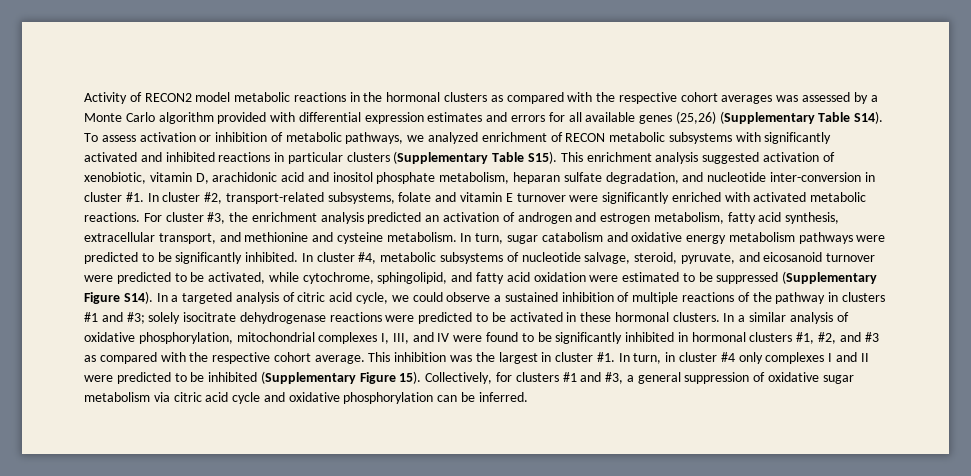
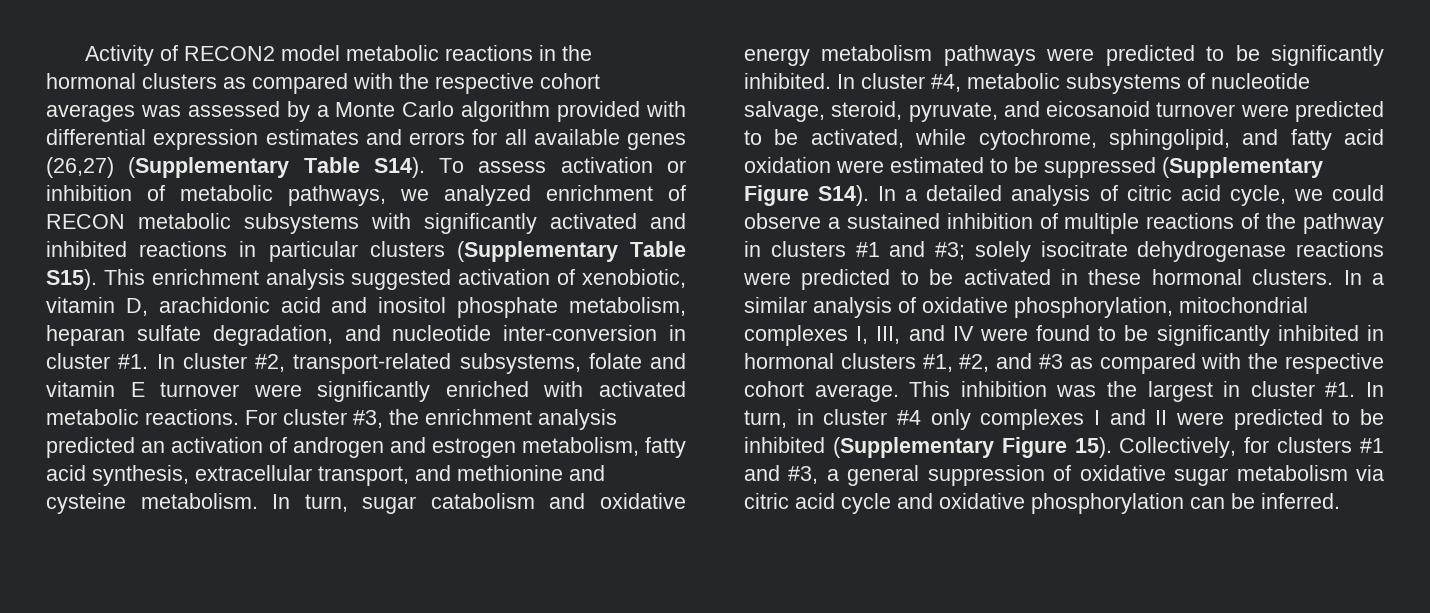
- Activity of RECON2 model metabolic reactions in the hormonal clusters as compared with the respective cohort averages was assessed by a Monte Carlo algorithm provided with differential expression estimates and errors for all available genes (25,26) (Supplementary Table S14).
+ Activity of RECON2 model metabolic reactions in the hormonal clusters as compared with the respective cohort averages was assessed by a Monte Carlo algorithm provided with differential expression estimates and errors for all available genes (26,27) (Supplementary Table S14).
- In a targeted analysis of citric acid cycle, we could observe a sustained inhibition of multiple reactions of the pathway in clusters #1 and #3; solely isocitrate dehydrogenase reactions were predicted to be activated in these hormonal clusters.
+ In a detailed analysis of citric acid cycle, we could observe a sustained inhibition of multiple reactions of the pathway in clusters #1 and #3; solely isocitrate dehydrogenase reactions were predicted to be activated in these hormonal clusters.

